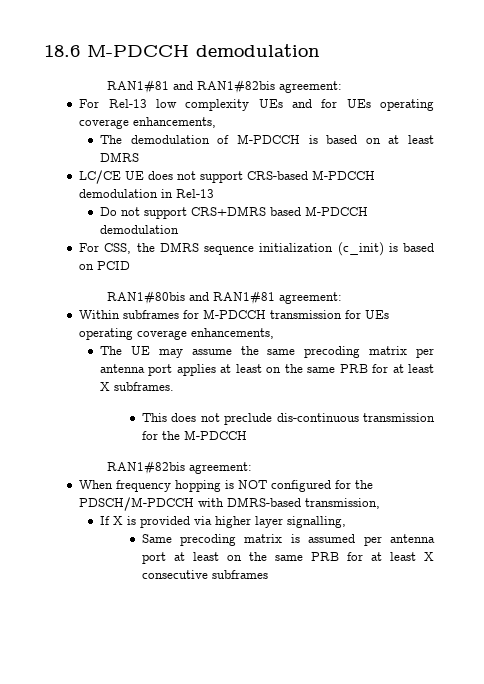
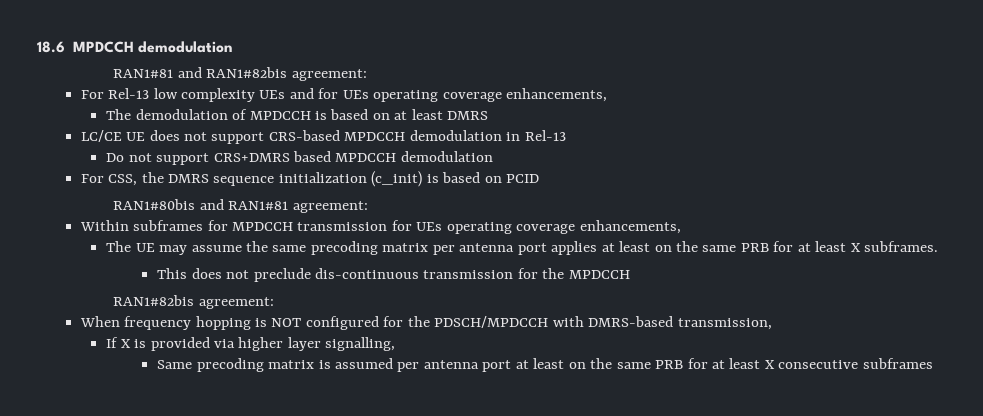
- 18.6 M-PDCCH demodulation
+ 18.6 MPDCCH demodulation
- The demodulation of M-PDCCH is based on at least DMRS
+ The demodulation of MPDCCH is based on at least DMRS
- LC/CE UE does not support CRS-based M-PDCCH demodulation in Rel-13
+ LC/CE UE does not support CRS-based MPDCCH demodulation in Rel-13
- Do not support CRS+DMRS based M-PDCCH demodulation
+ Do not support CRS+DMRS based MPDCCH demodulation
- Within subframes for M-PDCCH transmission for UEs operating coverage enhancements,
+ Within subframes for MPDCCH transmission for UEs operating coverage enhancements,
- This does not preclude dis-continuous transmission for the M-PDCCH
+ This does not preclude dis-continuous transmission for the MPDCCH
- When frequency hopping is NOT configured for the PDSCH/M-PDCCH with DMRS-based transmission,
+ When frequency hopping is NOT configured for the PDSCH/MPDCCH with DMRS-based transmission,

